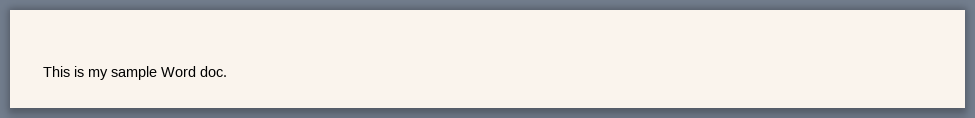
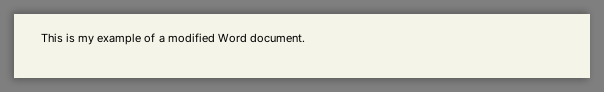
- This is my sample Word doc.
+ This is my example of a modified Word document.

